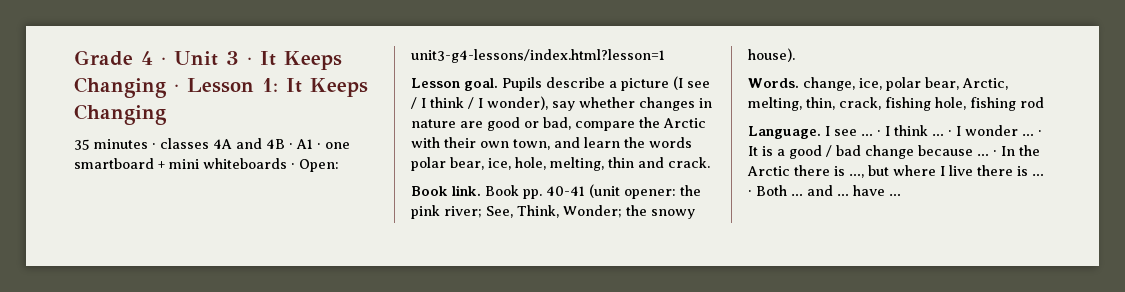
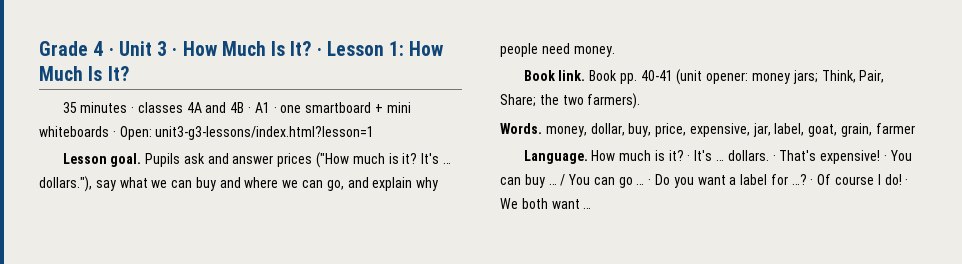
- Grade 4 · Unit 3 · It Keeps Changing · Lesson 1: It Keeps Changing
+ Grade 4 · Unit 3 · How Much Is It? · Lesson 1: How Much Is It?
- 35 minutes · classes 4A and 4B · A1 · one smartboard + mini whiteboards · Open: unit3-g4-lessons/index.html?lesson=1
+ 35 minutes · classes 4A and 4B · A1 · one smartboard + mini whiteboards · Open: unit3-g3-lessons/index.html?lesson=1
- Pupils describe a picture (I see / I think / I wonder), say whether changes in nature are good or bad, compare the Arctic with their own town, and learn the words polar bear, ice, hole, melting, thin and crack.
+ Pupils ask and answer prices ("How much is it? It's … dollars."), say what we can buy and where we can go, and explain why people need money.
- Book pp. 40-41 (unit opener: the pink river; See, Think, Wonder; the snowy house).
- Words. change, ice, polar bear, Arctic, melting, thin, crack, fishing hole, fishing rod
- Language. I see … · I think … · I wonder … · It is a good / bad change because … · In the Arctic there is …, but where I live there is … · Both … and … have …
+ Book pp. 40-41 (unit opener: money jars; Think, Pair, Share; the two farmers).
+ Words. money, dollar, buy, price, expensive, jar, label, goat, grain, farmer
+ Language. How much is it? · It's … dollars. · That's expensive! · You can buy … / You can go … · Do you want a label for …? · Of course I do! · We both want …

